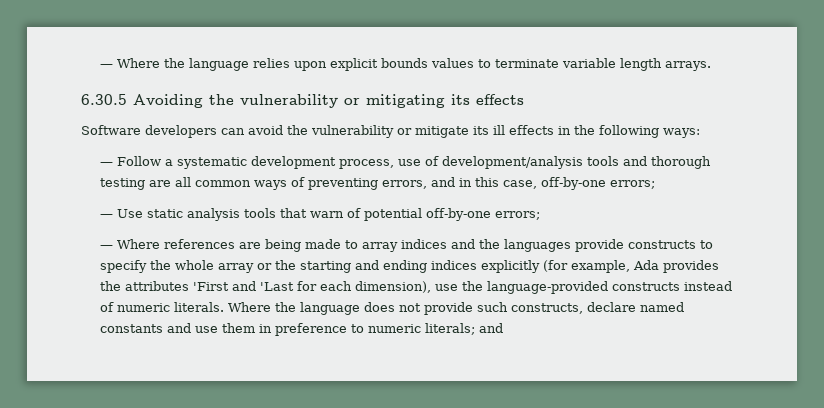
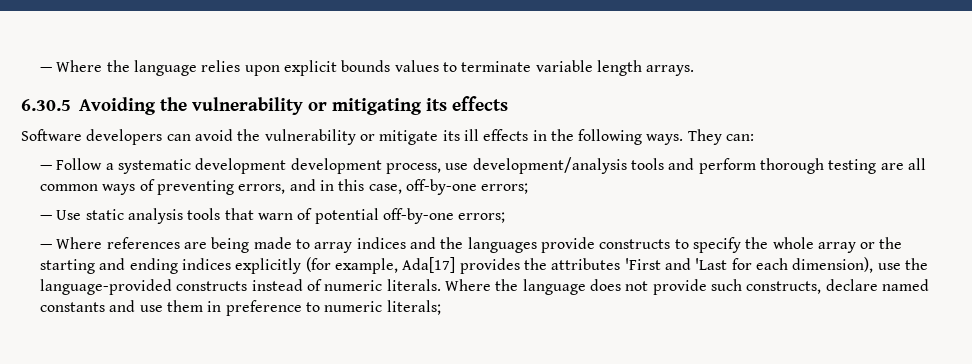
- Software developers can avoid the vulnerability or mitigate its ill effects in the following ways:
+ Software developers can avoid the vulnerability or mitigate its ill effects in the following ways. They can:
- — Follow a systematic development process, use of development/analysis tools and thorough testing are all common ways of preventing errors, and in this case, off-by-one errors;
+ — Follow a systematic development development process, use development/analysis tools and perform thorough testing are all common ways of preventing errors, and in this case, off-by-one errors;
- — Where references are being made to array indices and the languages provide constructs to specify the whole array or the starting and ending indices explicitly (for example, Ada provides the attributes 'First and 'Last for each dimension), use the language-provided constructs instead of numeric literals.
+ — Where references are being made to array indices and the languages provide constructs to specify the whole array or the starting and ending indices explicitly (for example, Ada[17] provides the attributes 'First and 'Last for each dimension), use the language-provided constructs instead of numeric literals.
- Where the language does not provide such constructs, declare named constants and use them in preference to numeric literals; and
+ Where the language does not provide such constructs, declare named constants and use them in preference to numeric literals;

